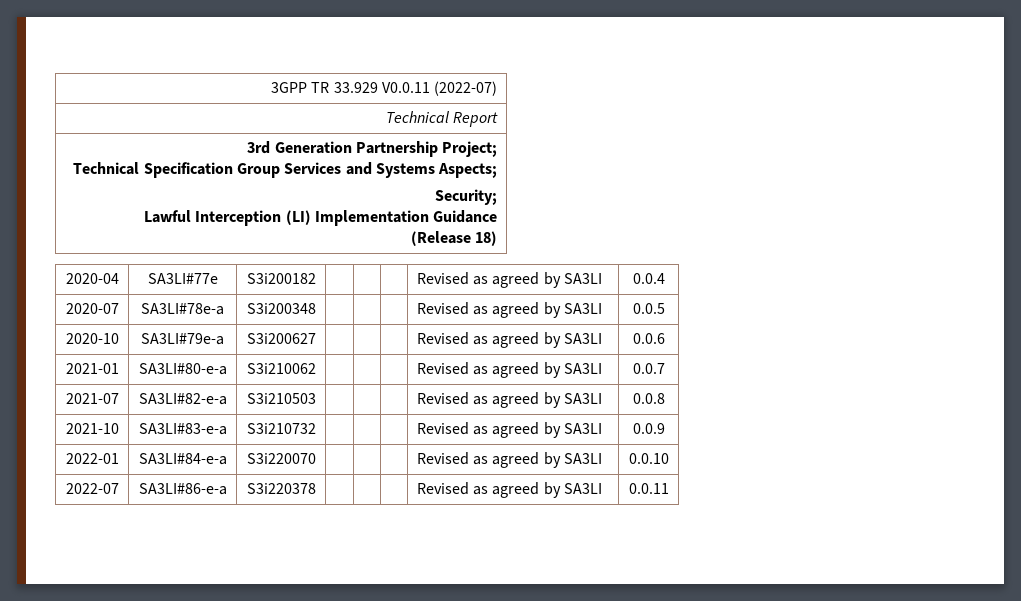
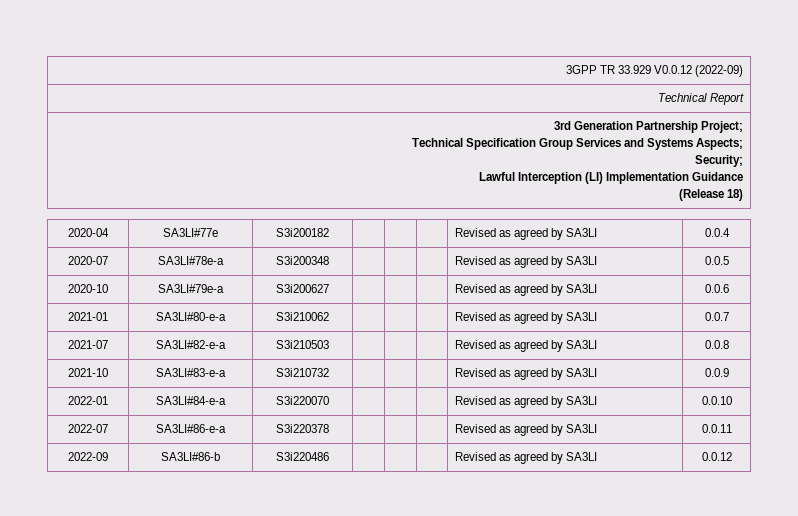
- 3GPP TR 33.929 V0.0.11 (2022-07)
+ 3GPP TR 33.929 V0.0.12 (2022-09)
+ 2022-09 | SA3LI#86-b | S3i220486 | | | | Revised as agreed by SA3LI | 0.0.12

